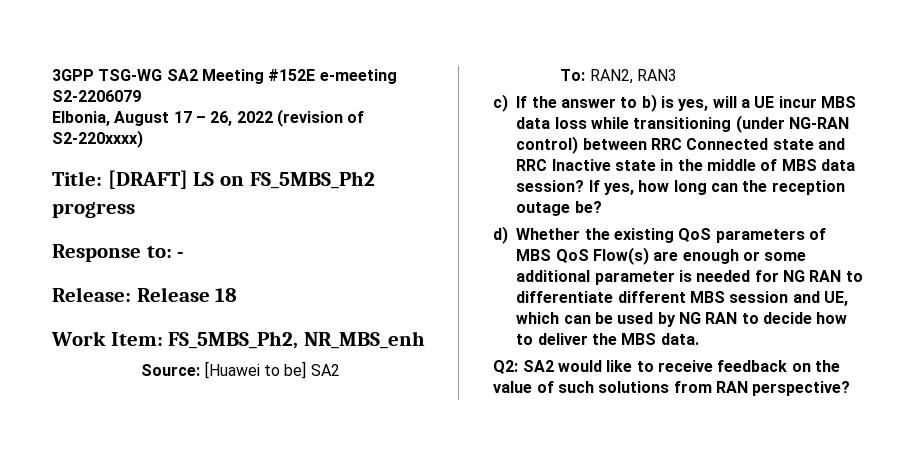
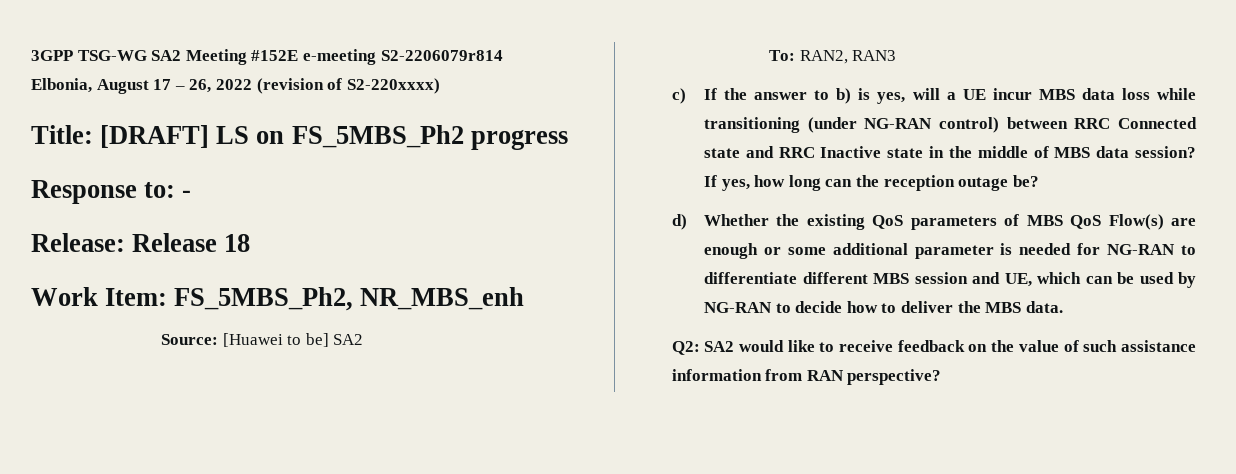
- 3GPP TSG-WG SA2 Meeting #152E e-meeting S2-2206079
+ 3GPP TSG-WG SA2 Meeting #152E e-meeting S2-2206079r814
- d) Whether the existing QoS parameters of MBS QoS Flow(s) are enough or some additional parameter is needed for NG RAN to differentiate different MBS session and UE, which can be used by NG RAN to decide how to deliver the MBS data.
+ d) Whether the existing QoS parameters of MBS QoS Flow(s) are enough or some additional parameter is needed for NG-RAN to differentiate different MBS session and UE, which can be used by NG-RAN to decide how to deliver the MBS data.
- Q2: SA2 would like to receive feedback on the value of such solutions from RAN perspective?
+ Q2: SA2 would like to receive feedback on the value of such assistance information from RAN perspective?

